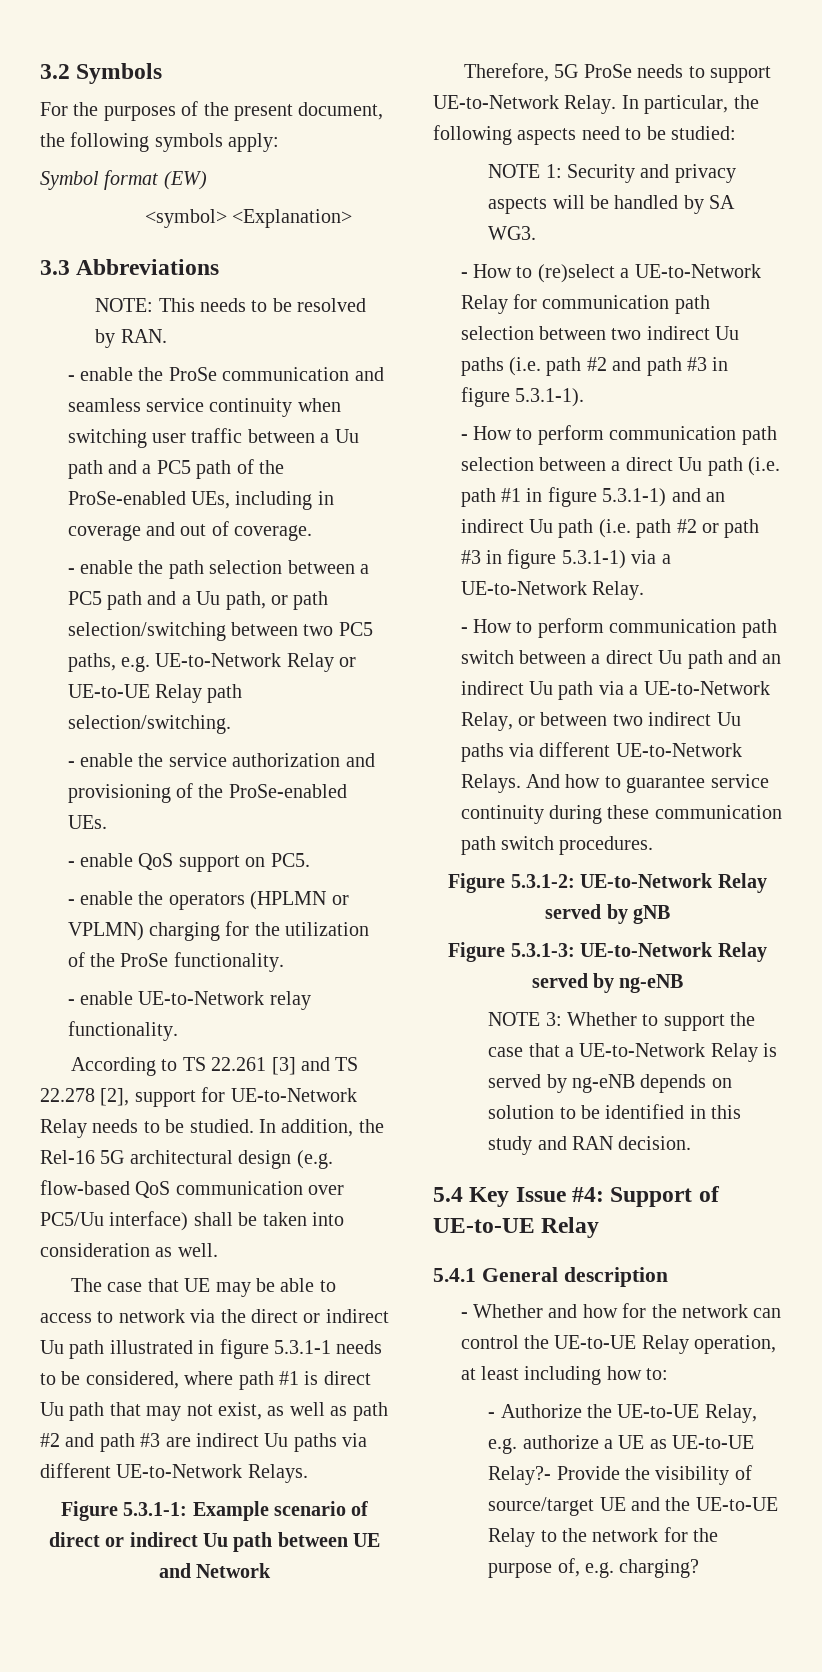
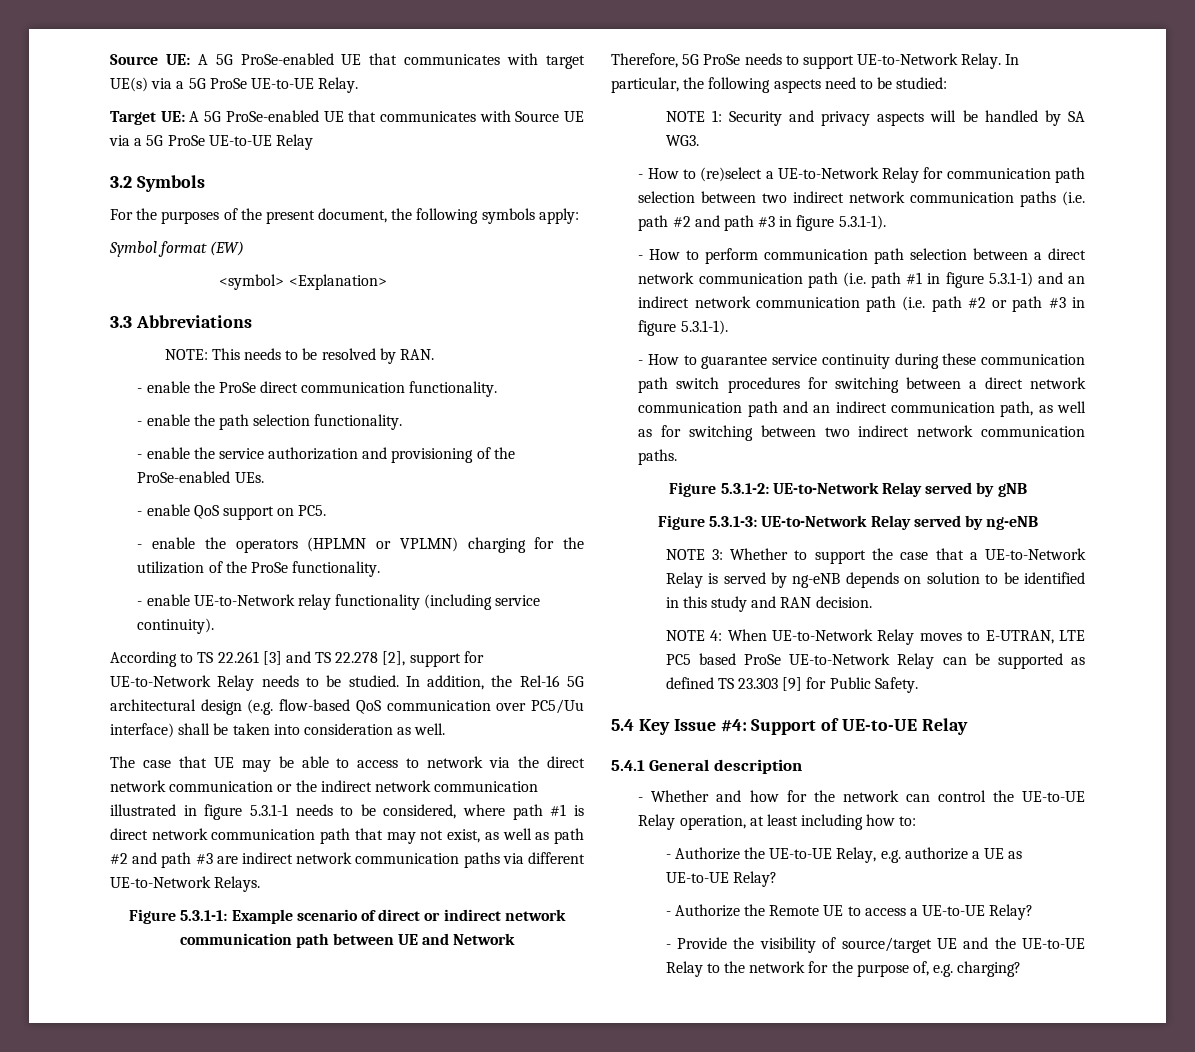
+ Source UE: A 5G ProSe-enabled UE that communicates with target UE(s) via a 5G ProSe UE-to-UE Relay.
+ Target UE: A 5G ProSe-enabled UE that communicates with Source UE via a 5G ProSe UE-to-UE Relay
- - enable the ProSe communication and seamless service continuity when switching user traffic between a Uu path and a PC5 path of the ProSe-enabled UEs, including in coverage and out of coverage.
+ - enable the ProSe direct communication functionality.
- - enable the path selection between a PC5 path and a Uu path, or path selection/switching between two PC5 paths, e.g. UE-to-Network Relay or UE-to-UE Relay path selection/switching.
+ - enable the path selection functionality.
- - enable UE-to-Network relay functionality.
+ - enable UE-to-Network relay functionality (including service continuity).
- The case that UE may be able to access to network via the direct or indirect Uu path illustrated in figure 5.3.1-1 needs to be considered, where path #1 is direct Uu path that may not exist, as well as path #2 and path #3 are indirect Uu paths via different UE-to-Network Relays.
+ The case that UE may be able to access to network via the direct network communication or the indirect network communication illustrated in figure 5.3.1-1 needs to be considered, where path #1 is direct network communication path that may not exist, as well as path #2 and path #3 are indirect network communication paths via different UE-to-Network Relays.
- Figure 5.3.1-1: Example scenario of direct or indirect Uu path between UE and Network
+ Figure 5.3.1-1: Example scenario of direct or indirect network communication path between UE and Network
- - How to (re)select a UE-to-Network Relay for communication path selection between two indirect Uu paths (i.e. path #2 and path #3 in figure 5.3.1-1).
+ - How to (re)select a UE-to-Network Relay for communication path selection between two indirect network communication paths (i.e. path #2 and path #3 in figure 5.3.1-1).
- - How to perform communication path selection between a direct Uu path (i.e. path #1 in figure 5.3.1-1) and an indirect Uu path (i.e. path #2 or path #3 in figure 5.3.1-1) via a UE-to-Network Relay.
- - How to perform communication path switch between a direct Uu path and an indirect Uu path via a UE-to-Network Relay, or between two indirect Uu paths via different UE-to-Network Relays. And how to guarantee service continuity during these communication path switch procedures.
+ - How to perform communication path selection between a direct network communication path (i.e. path #1 in figure 5.3.1-1) and an indirect network communication path (i.e. path #2 or path #3 in figure 5.3.1-1).
+ - How to guarantee service continuity during these communication path switch procedures for switching between a direct network communication path and an indirect communication path, as well as for switching between two indirect network communication paths.
+ NOTE 4: When UE-to-Network Relay moves to E-UTRAN, LTE PC5 based ProSe UE-to-Network Relay can be supported as defined TS 23.303 [9] for Public Safety.
- - Authorize the UE-to-UE Relay, e.g. authorize a UE as UE-to-UE Relay?- Provide the visibility of source/target UE and the UE-to-UE Relay to the network for the purpose of, e.g. charging?
+ - Authorize the UE-to-UE Relay, e.g. authorize a UE as UE-to-UE Relay?
+ - Authorize the Remote UE to access a UE-to-UE Relay?
+ - Provide the visibility of source/target UE and the UE-to-UE Relay to the network for the purpose of, e.g. charging?

